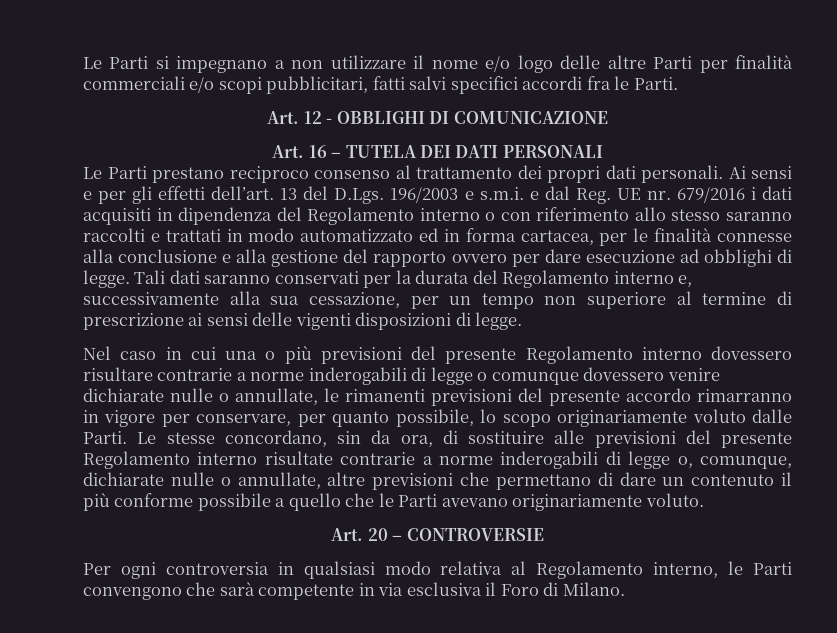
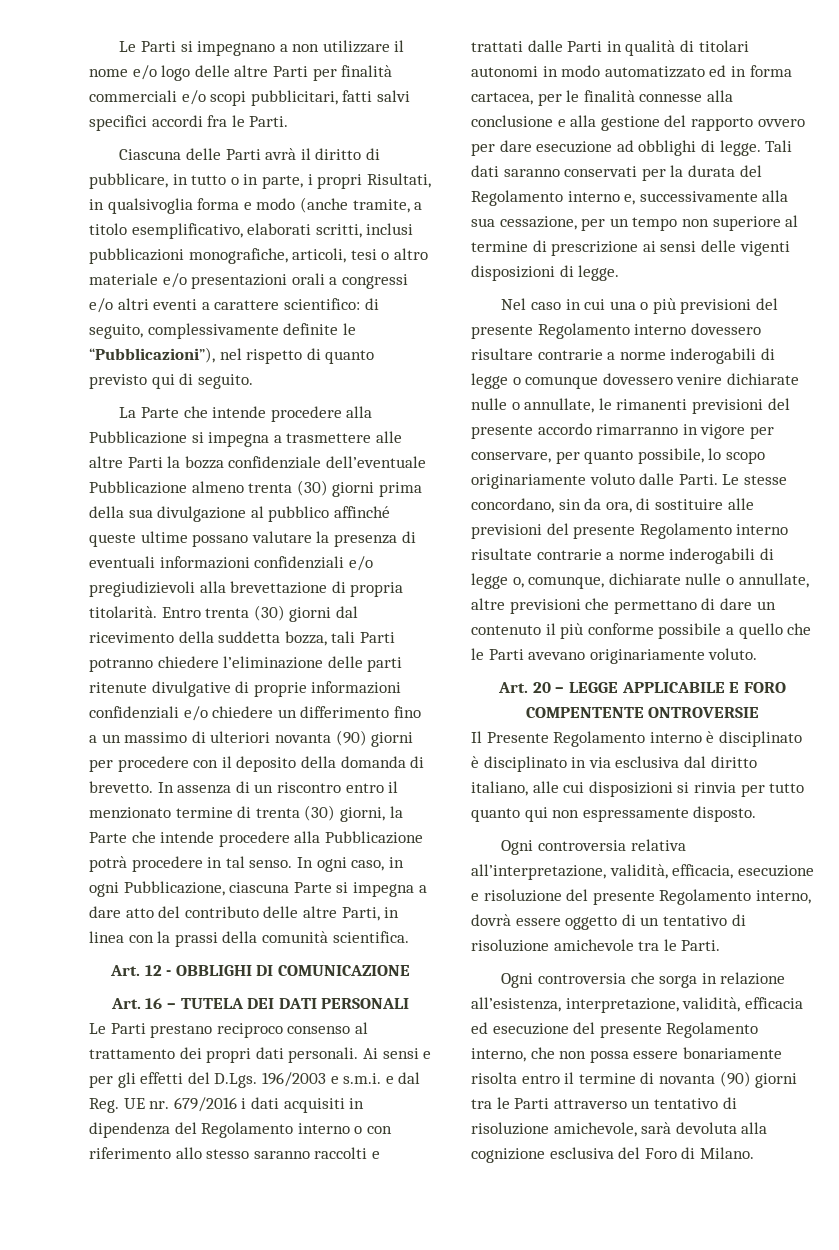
+ Ciascuna delle Parti avrà il diritto di pubblicare, in tutto o in parte, i propri Risultati, in qualsivoglia forma e modo (anche tramite, a titolo esemplificativo, elaborati scritti, inclusi pubblicazioni monografiche, articoli, tesi o altro materiale e/o presentazioni orali a congressi e/o altri eventi a carattere scientifico: di seguito, complessivamente definite le “Pubblicazioni”), nel rispetto di quanto previsto qui di seguito.
+ La Parte che intende procedere alla Pubblicazione si impegna a trasmettere alle altre Parti la bozza confidenziale dell’eventuale Pubblicazione almeno trenta (30) giorni prima della sua divulgazione al pubblico affinché queste ultime possano valutare la presenza di eventuali informazioni confidenziali e/o pregiudizievoli alla brevettazione di propria titolarità. Entro trenta (30) giorni dal ricevimento della suddetta bozza, tali Parti potranno chiedere l’eliminazione delle parti ritenute divulgative di proprie informazioni confidenziali e/o chiedere un differimento fino a un massimo di ulteriori novanta (90) giorni per procedere con il deposito della domanda di brevetto. In assenza di un riscontro entro il menzionato termine di trenta (30) giorni, la Parte che intende procedere alla Pubblicazione potrà procedere in tal senso. In ogni caso, in ogni Pubblicazione, ciascuna Parte si impegna a dare atto del contributo delle altre Parti, in linea con la prassi della comunità scientifica.
- Ai sensi e per gli effetti dell’art. 13 del D.Lgs. 196/2003 e s.m.i. e dal Reg. UE nr. 679/2016 i dati acquisiti in dipendenza del Regolamento interno o con riferimento allo stesso saranno raccolti e trattati in modo automatizzato ed in forma cartacea, per le finalità connesse alla conclusione e alla gestione del rapporto ovvero per dare esecuzione ad obblighi di legge.
+ Ai sensi e per gli effetti del D.Lgs. 196/2003 e s.m.i. e dal Reg. UE nr. 679/2016 i dati acquisiti in dipendenza del Regolamento interno o con riferimento allo stesso saranno raccolti e trattati dalle Parti in qualità di titolari autonomi in modo automatizzato ed in forma cartacea, per le finalità connesse alla conclusione e alla gestione del rapporto ovvero per dare esecuzione ad obblighi di legge.
- Art. 20 – CONTROVERSIE
- Per ogni controversia in qualsiasi modo relativa al Regolamento interno, le Parti convengono che sarà competente in via esclusiva il Foro di Milano.
+ Art. 20 – LEGGE APPLICABILE E FORO COMPENTENTE ONTROVERSIE
+ Il Presente Regolamento interno è disciplinato è disciplinato in via esclusiva dal diritto italiano, alle cui disposizioni si rinvia per tutto quanto qui non espressamente disposto.
+ Ogni controversia relativa all’interpretazione, validità, efficacia, esecuzione e risoluzione del presente Regolamento interno, dovrà essere oggetto di un tentativo di risoluzione amichevole tra le Parti.
+ Ogni controversia che sorga in relazione all’esistenza, interpretazione, validità, efficacia ed esecuzione del presente Regolamento interno, che non possa essere bonariamente risolta entro il termine di novanta (90) giorni tra le Parti attraverso un tentativo di risoluzione amichevole, sarà devoluta alla cognizione esclusiva del Foro di Milano.

